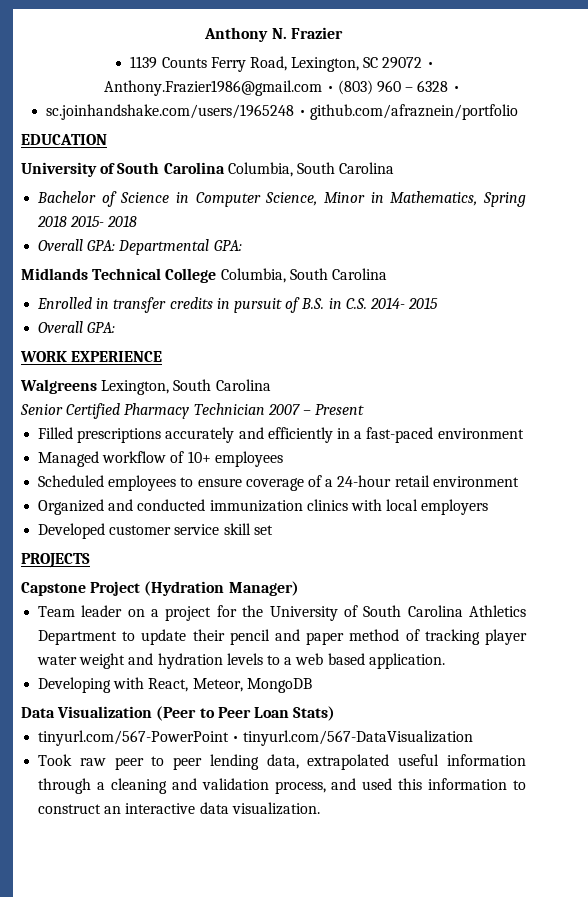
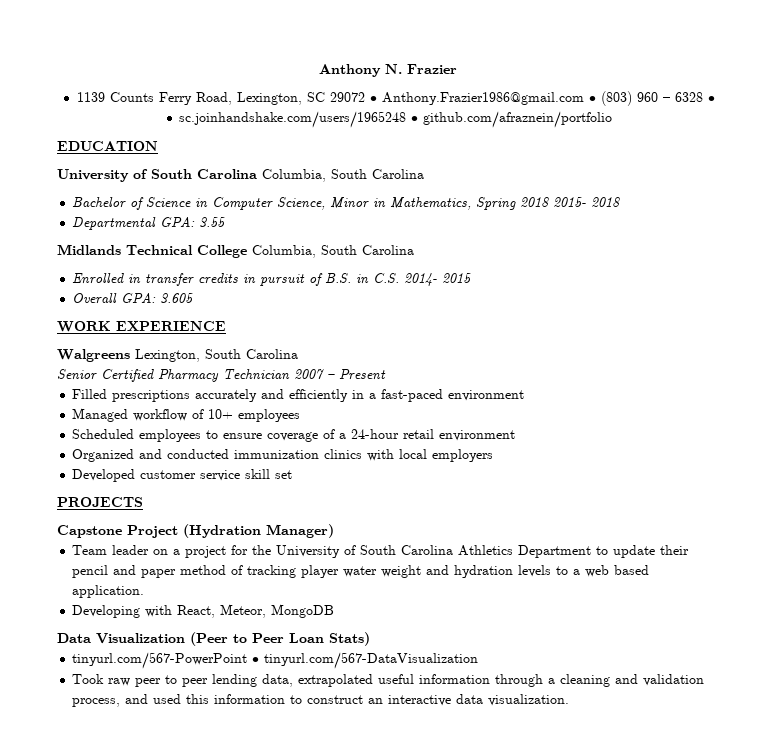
- Overall GPA: Departmental GPA:
+ Departmental GPA: 3.55
  Enrolled in transfer credits in pursuit of B.S. in C.S. 2014- 2015
- Overall GPA:
+ Overall GPA: 3.605

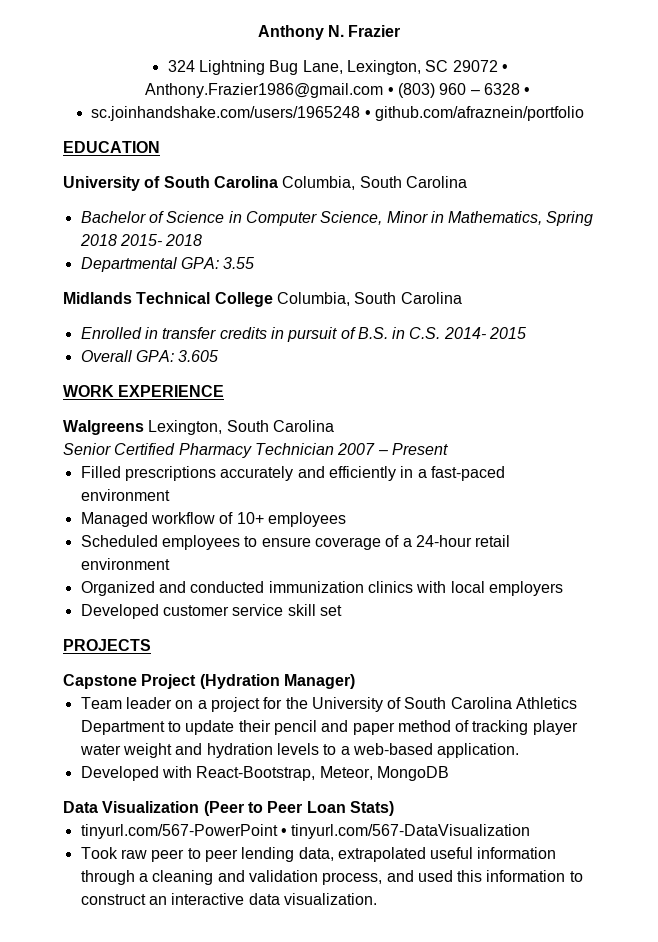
- 1139 Counts Ferry Road, Lexington, SC 29072 • Anthony.Frazier1986@gmail.com • (803) 960 – 6328 •
+ 324 Lightning Bug Lane, Lexington, SC 29072 • Anthony.Frazier1986@gmail.com • (803) 960 – 6328 •
- Team leader on a project for the University of South Carolina Athletics Department to update their pencil and paper method of tracking player water weight and hydration levels to a web based application.
+ Team leader on a project for the University of South Carolina Athletics Department to update their pencil and paper method of tracking player water weight and hydration levels to a web-based application.
- Developing with React, Meteor, MongoDB
+ Developed with React-Bootstrap, Meteor, MongoDB

